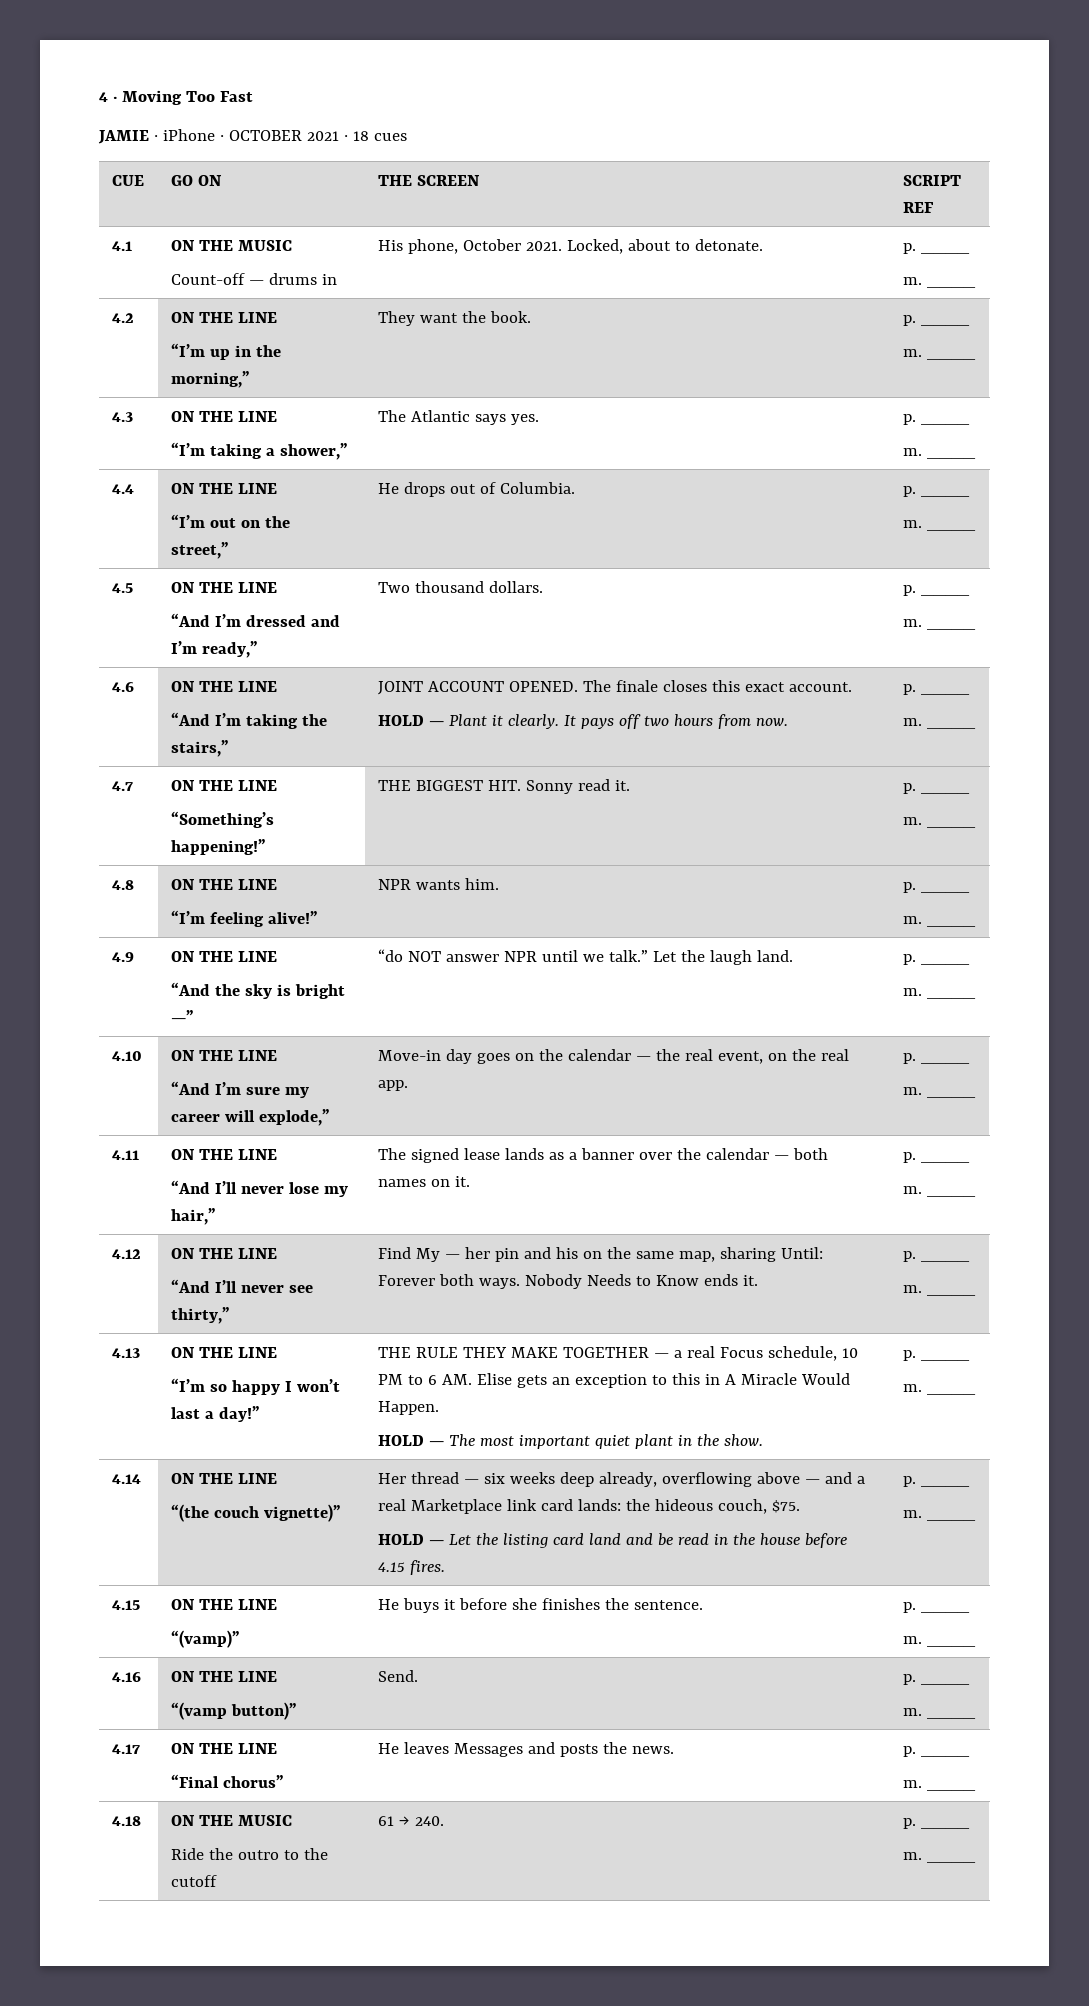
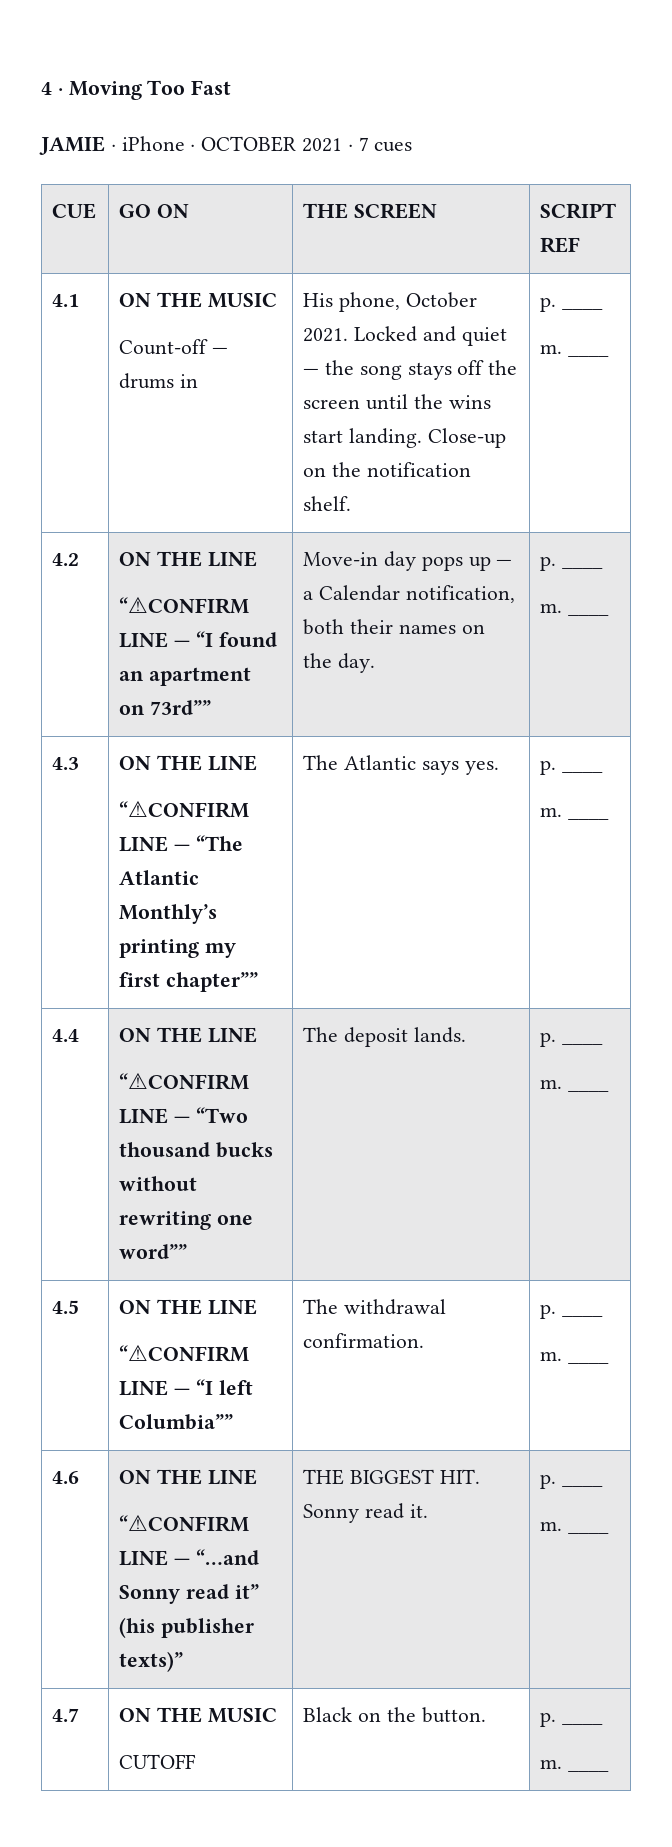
- JAMIE · iPhone · OCTOBER 2021 · 18 cues
+ JAMIE · iPhone · OCTOBER 2021 · 7 cues
  4.1 | ON THE MUSIC
- Count-off — drums in | His phone, October 2021. Locked, about to detonate. | p. ____
+ Count-off — drums in | His phone, October 2021. Locked and quiet — the song stays off the screen until the wins start landing. Close-up on the notification shelf. | p. ____
  4.2 | ON THE LINE
- “I’m up in the morning,” | They want the book. | p. ____
+ “⚠CONFIRM LINE — “I found an apartment on 73rd”” | Move-in day pops up — a Calendar notification, both their names on the day. | p. ____
  4.3 | ON THE LINE
- “I’m taking a shower,” | The Atlantic says yes. | p. ____
+ “⚠CONFIRM LINE — “The Atlantic Monthly’s printing my first chapter”” | The Atlantic says yes. | p. ____
  4.4 | ON THE LINE
- “I’m out on the street,” | He drops out of Columbia. | p. ____
+ “⚠CONFIRM LINE — “Two thousand bucks without rewriting one word”” | The deposit lands. | p. ____
  4.5 | ON THE LINE
- “And I’m dressed and I’m ready,” | Two thousand dollars. | p. ____
+ “⚠CONFIRM LINE — “I left Columbia”” | The withdrawal confirmation. | p. ____
  4.6 | ON THE LINE
- “And I’m taking the stairs,” | JOINT ACCOUNT OPENED. The finale closes this exact account.
- HOLD — Plant it clearly. It pays off two hours from now. | p. ____
- m. ____
- 4.7 | ON THE LINE
- “Something’s happening!” | THE BIGGEST HIT. Sonny read it. | p. ____
+ “⚠CONFIRM LINE — “…and Sonny read it” (his publisher texts)” | THE BIGGEST HIT. Sonny read it. | p. ____
- 4.8 | ON THE LINE
- “I’m feeling alive!” | NPR wants him. | p. ____
- m. ____
- 4.9 | ON THE LINE
- “And the sky is bright —” | “do NOT answer NPR until we talk.” Let the laugh land. | p. ____
- m. ____
- 4.10 | ON THE LINE
- “And I’m sure my career will explode,” | Move-in day goes on the calendar — the real event, on the real app. | p. ____
- m. ____
- 4.11 | ON THE LINE
- “And I’ll never lose my hair,” | The signed lease lands as a banner over the calendar — both names on it. | p. ____
- m. ____
- 4.12 | ON THE LINE
- “And I’ll never see thirty,” | Find My — her pin and his on the same map, sharing Until: Forever both ways. Nobody Needs to Know ends it. | p. ____
- m. ____
- 4.13 | ON THE LINE
- “I’m so happy I won’t last a day!” | THE RULE THEY MAKE TOGETHER — a real Focus schedule, 10 PM to 6 AM. Elise gets an exception to this in A Miracle Would Happen.
- HOLD — The most important quiet plant in the show. | p. ____
- m. ____
- 4.14 | ON THE LINE
- “(the couch vignette)” | Her thread — six weeks deep already, overflowing above — and a real Marketplace link card lands: the hideous couch, $75.
- HOLD — Let the listing card land and be read in the house before 4.15 fires. | p. ____
- m. ____
- 4.15 | ON THE LINE
- “(vamp)” | He buys it before she finishes the sentence. | p. ____
- m. ____
- 4.16 | ON THE LINE
- “(vamp button)” | Send. | p. ____
- m. ____
- 4.17 | ON THE LINE
- “Final chorus” | He leaves Messages and posts the news. | p. ____
- m. ____
- 4.18 | ON THE MUSIC
- Ride the outro to the cutoff | 61 → 240. | p. ____
+ 4.7 | ON THE MUSIC
+ CUTOFF | Black on the button. | p. ____

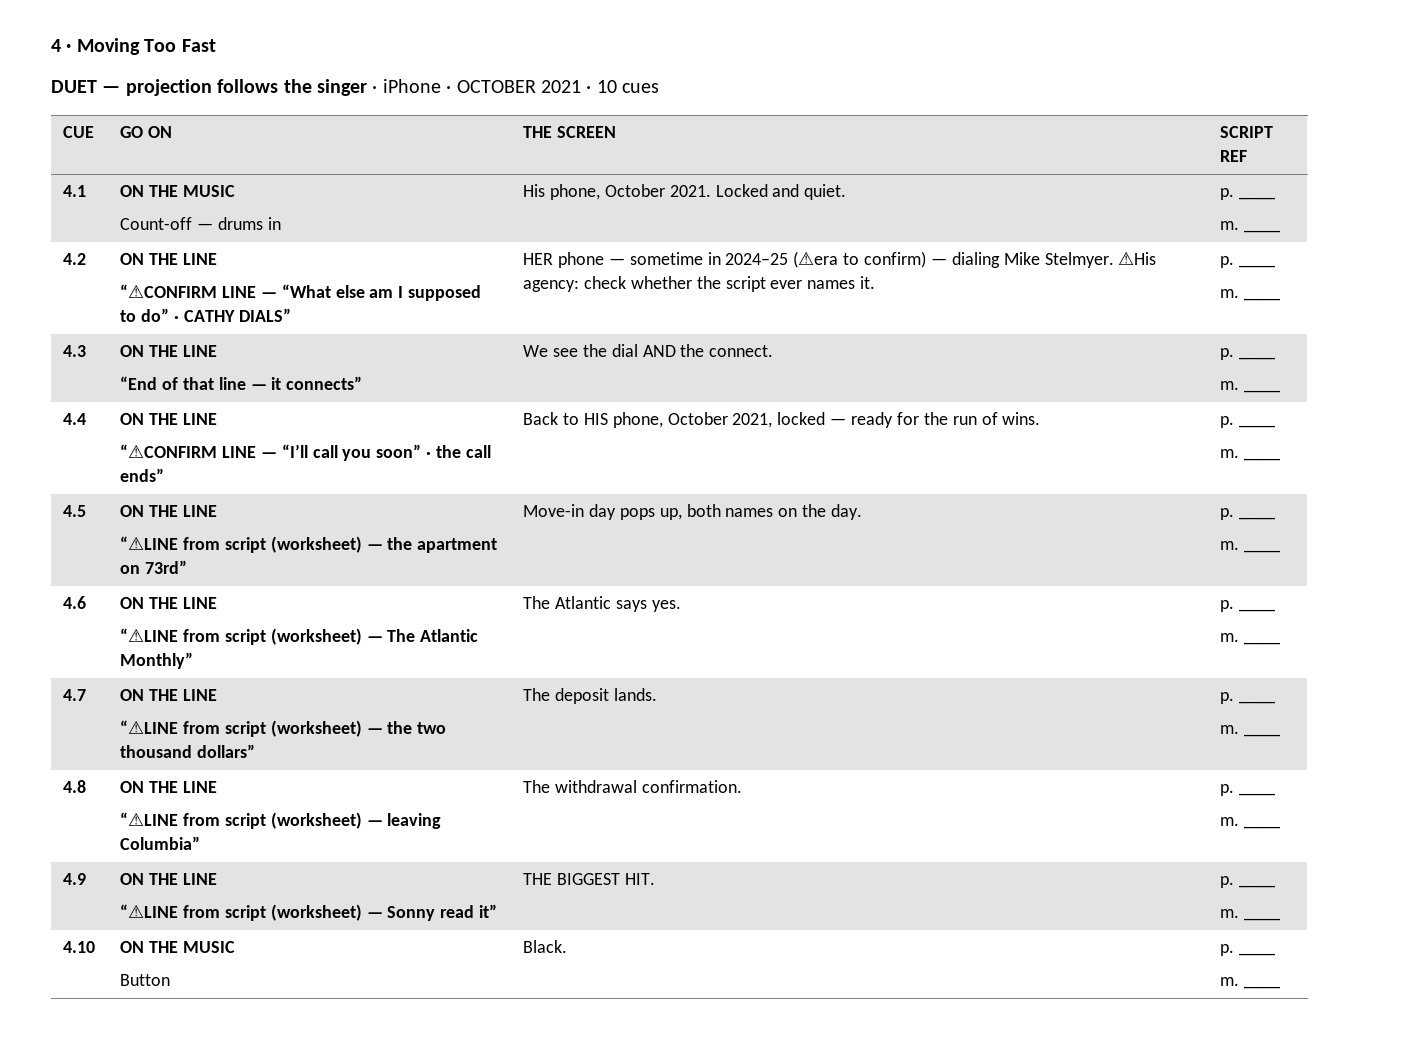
- JAMIE · iPhone · OCTOBER 2021 · 7 cues
+ DUET — projection follows the singer · iPhone · OCTOBER 2021 · 10 cues
  4.1 | ON THE MUSIC
- Count-off — drums in | His phone, October 2021. Locked and quiet — the song stays off the screen until the wins start landing. Close-up on the notification shelf. | p. ____
+ Count-off — drums in | His phone, October 2021. Locked and quiet. | p. ____
- “⚠CONFIRM LINE — “I found an apartment on 73rd”” | Move-in day pops up — a Calendar notification, both their names on the day.
+ “⚠CONFIRM LINE — “What else am I supposed to do” · CATHY DIALS” | HER phone — sometime in 2024–25 (⚠era to confirm) — dialing Mike Stelmyer. ⚠His agency: check whether the script ever names it.
  4.3 | ON THE LINE
- “⚠CONFIRM LINE — “The Atlantic Monthly’s printing my first chapter”” | The Atlantic says yes. | p. ____
+ “End of that line — it connects” | We see the dial AND the connect. | p. ____
  4.4 | ON THE LINE
- “⚠CONFIRM LINE — “Two thousand bucks without rewriting one word”” | The deposit lands. | p. ____
+ “⚠CONFIRM LINE — “I’ll call you soon” · the call ends” | Back to HIS phone, October 2021, locked — ready for the run of wins. | p. ____
  4.5 | ON THE LINE
- “⚠CONFIRM LINE — “I left Columbia”” | The withdrawal confirmation. | p. ____
+ “⚠LINE from script (worksheet) — the apartment on 73rd” | Move-in day pops up, both names on the day. | p. ____
  4.6 | ON THE LINE
- “⚠CONFIRM LINE — “…and Sonny read it” (his publisher texts)” | THE BIGGEST HIT. Sonny read it. | p. ____
+ “⚠LINE from script (worksheet) — The Atlantic Monthly” | The Atlantic says yes. | p. ____
- 4.7 | ON THE MUSIC
- CUTOFF | Black on the button. | p. ____
+ 4.7 | ON THE LINE
+ “⚠LINE from script (worksheet) — the two thousand dollars” | The deposit lands. | p. ____
+ m. ____
+ 4.8 | ON THE LINE
+ “⚠LINE from script (worksheet) — leaving Columbia” | The withdrawal confirmation. | p. ____
+ m. ____
+ 4.9 | ON THE LINE
+ “⚠LINE from script (worksheet) — Sonny read it” | THE BIGGEST HIT. | p. ____
+ m. ____
+ 4.10 | ON THE MUSIC
+ Button | Black. | p. ____

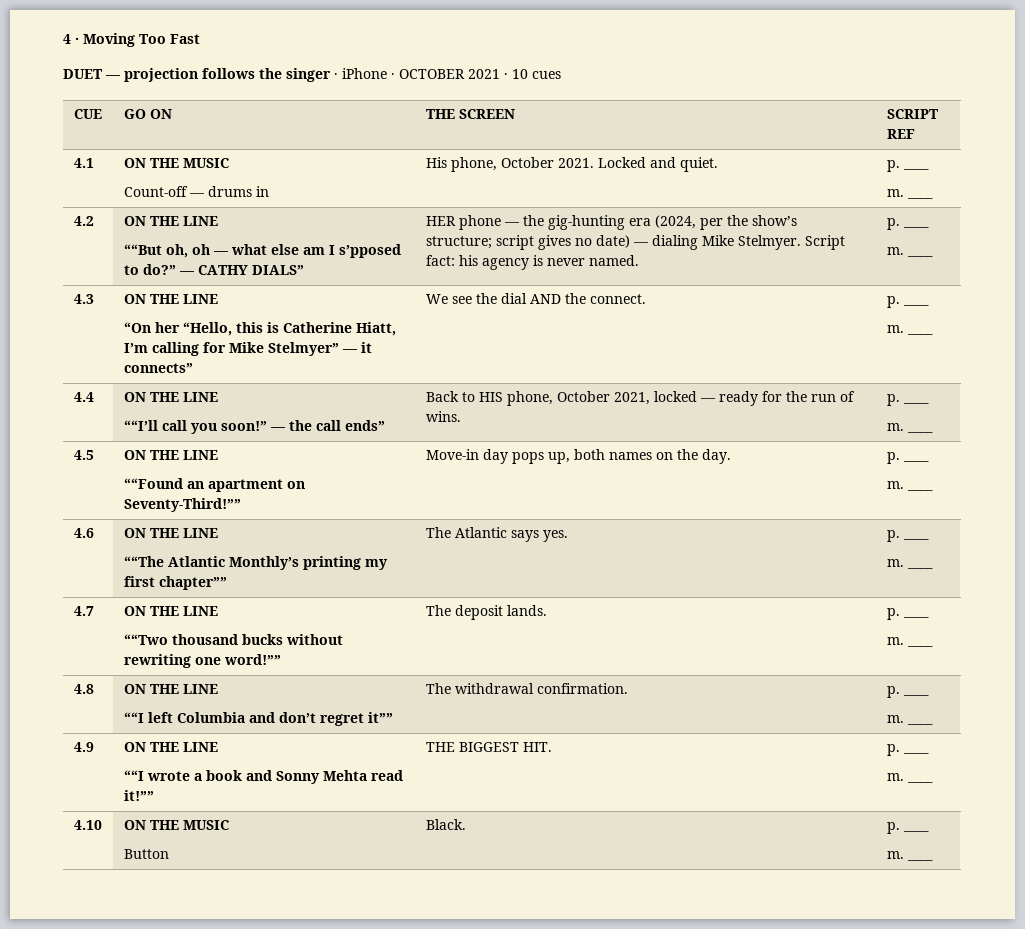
- “⚠CONFIRM LINE — “What else am I supposed to do” · CATHY DIALS”
+ ““But oh, oh — what else am I s’pposed to do?” — CATHY DIALS”
- HER phone — sometime in 2024–25 (⚠era to confirm) — dialing Mike Stelmyer. ⚠His agency: check whether the script ever names it.
+ HER phone — the gig-hunting era (2024, per the show’s structure; script gives no date) — dialing Mike Stelmyer. Script fact: his agency is never named.
  4.3 | ON THE LINE
- “End of that line — it connects” | We see the dial AND the connect. | p. ____
+ “On her “Hello, this is Catherine Hiatt, I’m calling for Mike Stelmyer” — it connects” | We see the dial AND the connect. | p. ____
  4.4 | ON THE LINE
- “⚠CONFIRM LINE — “I’ll call you soon” · the call ends” | Back to HIS phone, October 2021, locked — ready for the run of wins. | p. ____
+ ““I’ll call you soon!” — the call ends” | Back to HIS phone, October 2021, locked — ready for the run of wins. | p. ____
  4.5 | ON THE LINE
- “⚠LINE from script (worksheet) — the apartment on 73rd” | Move-in day pops up, both names on the day. | p. ____
+ ““Found an apartment on Seventy-Third!”” | Move-in day pops up, both names on the day. | p. ____
  4.6 | ON THE LINE
- “⚠LINE from script (worksheet) — The Atlantic Monthly” | The Atlantic says yes. | p. ____
+ ““The Atlantic Monthly’s printing my first chapter”” | The Atlantic says yes. | p. ____
  4.7 | ON THE LINE
- “⚠LINE from script (worksheet) — the two thousand dollars” | The deposit lands. | p. ____
+ ““Two thousand bucks without rewriting one word!”” | The deposit lands. | p. ____
  4.8 | ON THE LINE
- “⚠LINE from script (worksheet) — leaving Columbia” | The withdrawal confirmation. | p. ____
+ ““I left Columbia and don’t regret it”” | The withdrawal confirmation. | p. ____
  4.9 | ON THE LINE
- “⚠LINE from script (worksheet) — Sonny read it” | THE BIGGEST HIT. | p. ____
+ ““I wrote a book and Sonny Mehta read it!”” | THE BIGGEST HIT. | p. ____

